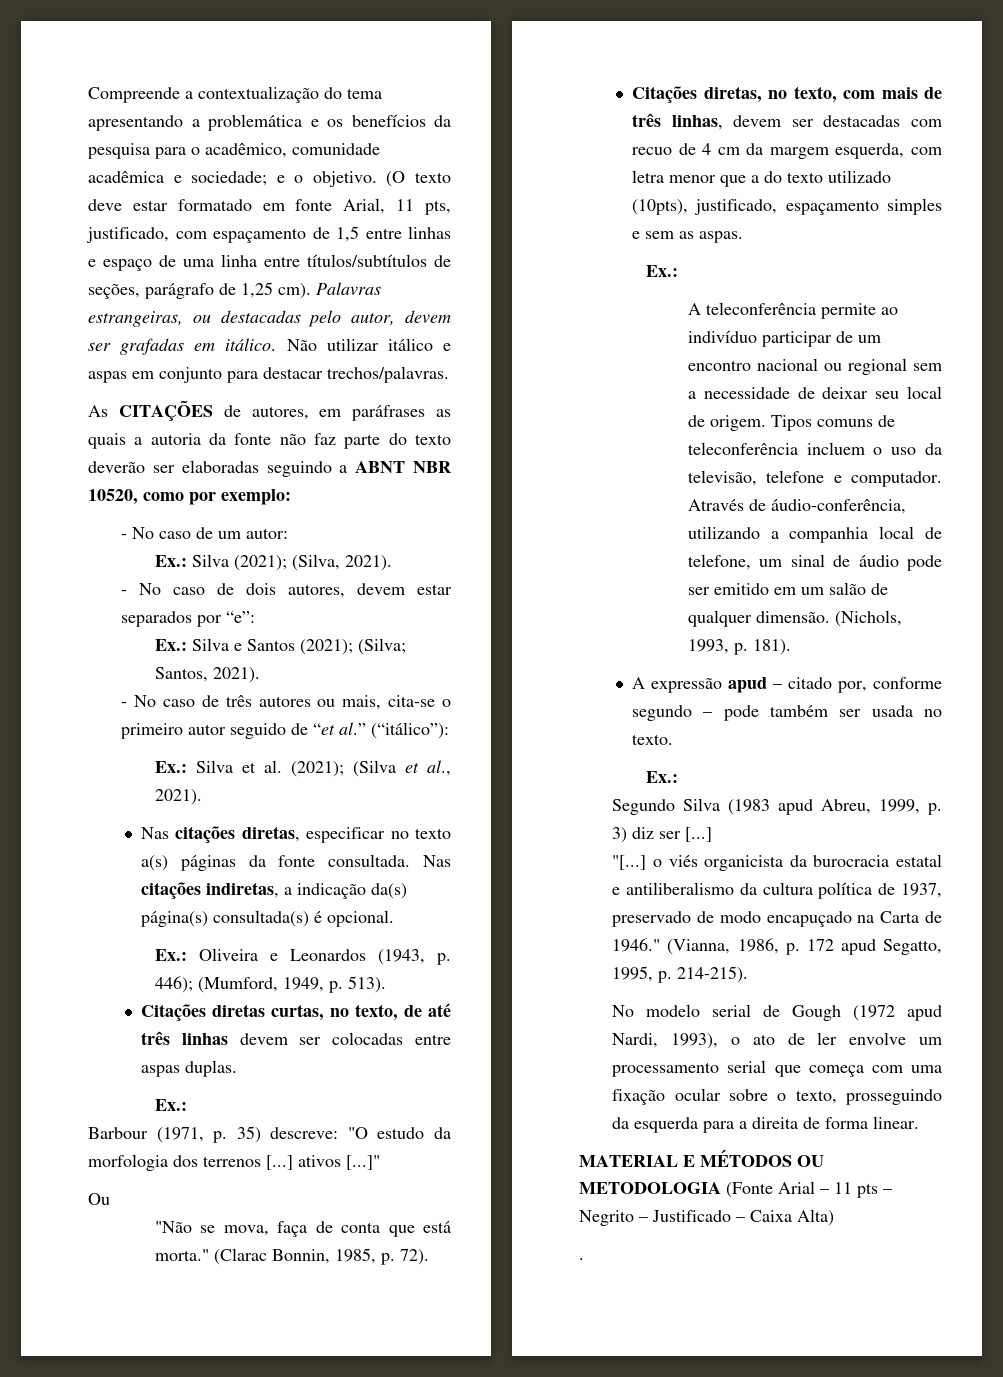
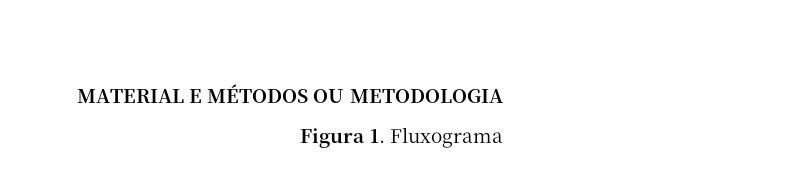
- Compreende a contextualização do tema apresentando a problemática e os benefícios da pesquisa para o acadêmico, comunidade acadêmica e sociedade; e o objetivo. (O texto deve estar formatado em fonte Arial, 11 pts, justificado, com espaçamento de 1,5 entre linhas e espaço de uma linha entre títulos/subtítulos de seções, parágrafo de 1,25 cm). Palavras estrangeiras, ou destacadas pelo autor, devem ser grafadas em itálico. Não utilizar itálico e aspas em conjunto para destacar trechos/palavras.
- As CITAÇÕES de autores, em paráfrases as quais a autoria da fonte não faz parte do texto deverão ser elaboradas seguindo a ABNT NBR 10520, como por exemplo:
- - No caso de um autor:
- Ex.: Silva (2021); (Silva, 2021).
- - No caso de dois autores, devem estar separados por “e”:
- Ex.: Silva e Santos (2021); (Silva; Santos, 2021).
- - No caso de três autores ou mais, cita-se o primeiro autor seguido de “et al.” (“itálico”):
- Ex.: Silva et al. (2021); (Silva et al., 2021).
- Nas citações diretas, especificar no texto a(s) páginas da fonte consultada. Nas citações indiretas, a indicação da(s) página(s) consultada(s) é opcional.
- Ex.: Oliveira e Leonardos (1943, p. 446); (Mumford, 1949, p. 513).
- Citações diretas curtas, no texto, de até três linhas devem ser colocadas entre aspas duplas.
- Ex.:
- Barbour (1971, p. 35) descreve: "O estudo da morfologia dos terrenos [...] ativos [...]"
- Ou
- "Não se mova, faça de conta que está morta." (Clarac Bonnin, 1985, p. 72).
- Citações diretas, no texto, com mais de três linhas, devem ser destacadas com recuo de 4 cm da margem esquerda, com letra menor que a do texto utilizado (10pts), justificado, espaçamento simples e sem as aspas.
- Ex.:
- A teleconferência permite ao indivíduo participar de um encontro nacional ou regional sem a necessidade de deixar seu local de origem. Tipos comuns de teleconferência incluem o uso da televisão, telefone e computador. Através de áudio-conferência, utilizando a companhia local de telefone, um sinal de áudio pode ser emitido em um salão de qualquer dimensão. (Nichols, 1993, p. 181).
- A expressão apud – citado por, conforme segundo – pode também ser usada no texto.
- Ex.:
- Segundo Silva (1983 apud Abreu, 1999, p. 3) diz ser [...]
- "[...] o viés organicista da burocracia estatal e antiliberalismo da cultura política de 1937, preservado de modo encapuçado na Carta de 1946." (Vianna, 1986, p. 172 apud Segatto, 1995, p. 214-215).
- No modelo serial de Gough (1972 apud Nardi, 1993), o ato de ler envolve um processamento serial que começa com uma fixação ocular sobre o texto, prosseguindo da esquerda para a direita de forma linear.
- MATERIAL E MÉTODOS OU METODOLOGIA (Fonte Arial – 11 pts – Negrito – Justificado – Caixa Alta)
- .
+ MATERIAL E MÉTODOS OU METODOLOGIA
+ Figura 1. Fluxograma

